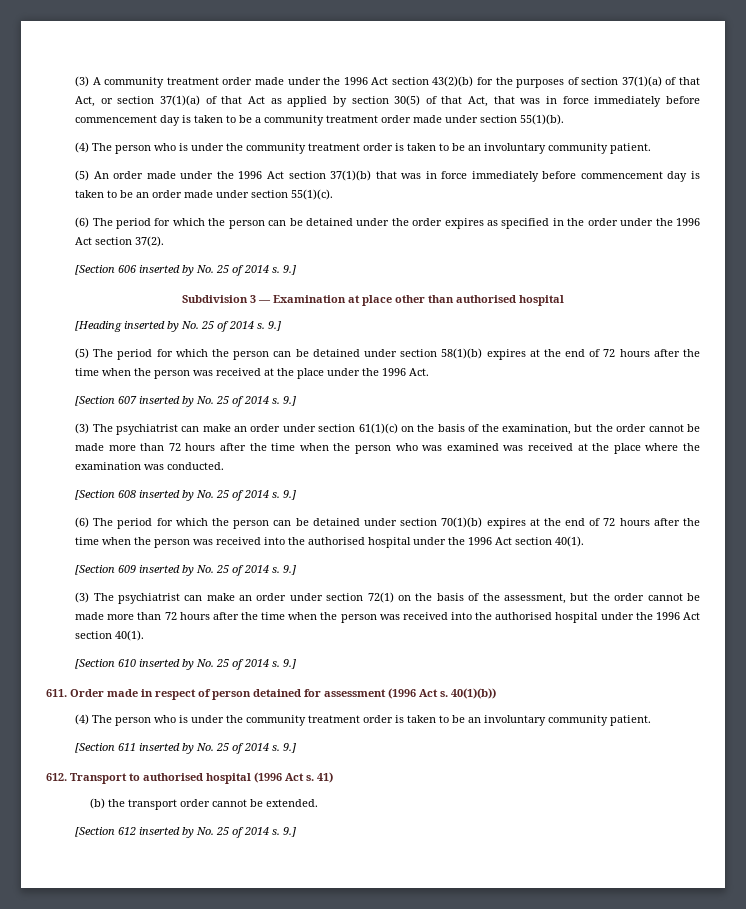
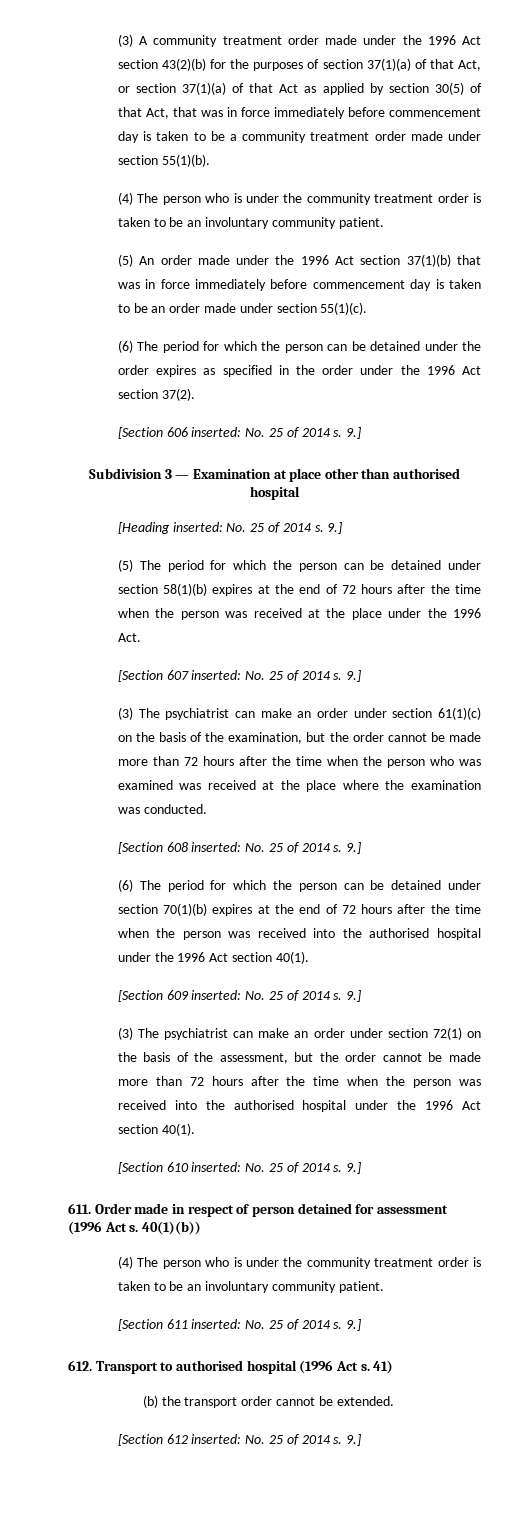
- [Section 606 inserted by No. 25 of 2014 s.
+ [Section 606 inserted: No. 25 of 2014 s.
- [Heading inserted by No. 25 of 2014 s.
+ [Heading inserted: No. 25 of 2014 s.
- [Section 607 inserted by No. 25 of 2014 s.
+ [Section 607 inserted: No. 25 of 2014 s.
- [Section 608 inserted by No. 25 of 2014 s.
+ [Section 608 inserted: No. 25 of 2014 s.
- [Section 609 inserted by No. 25 of 2014 s.
+ [Section 609 inserted: No. 25 of 2014 s.
- [Section 610 inserted by No. 25 of 2014 s.
+ [Section 610 inserted: No. 25 of 2014 s.
- [Section 611 inserted by No. 25 of 2014 s.
+ [Section 611 inserted: No. 25 of 2014 s.
- [Section 612 inserted by No. 25 of 2014 s.
+ [Section 612 inserted: No. 25 of 2014 s.

